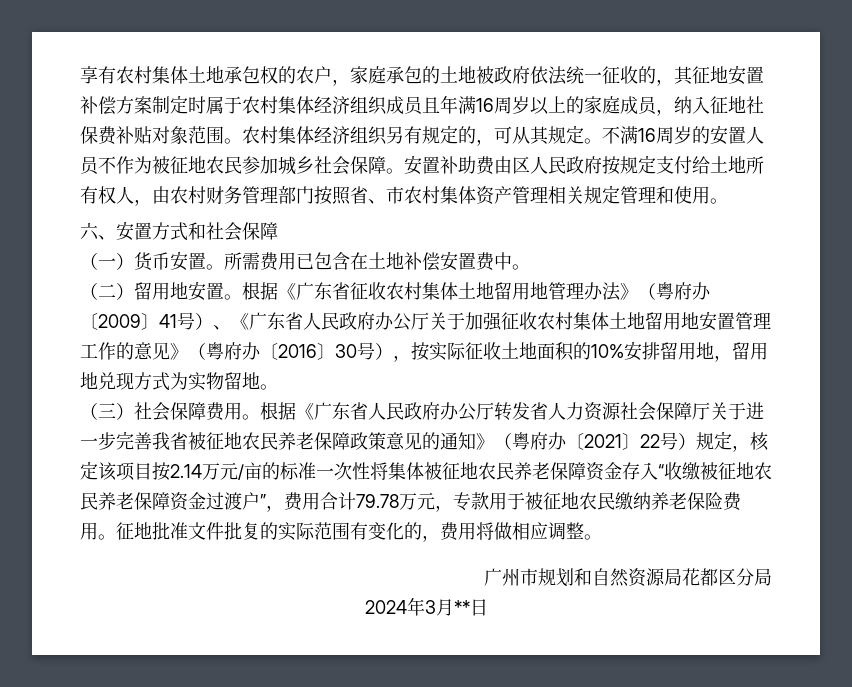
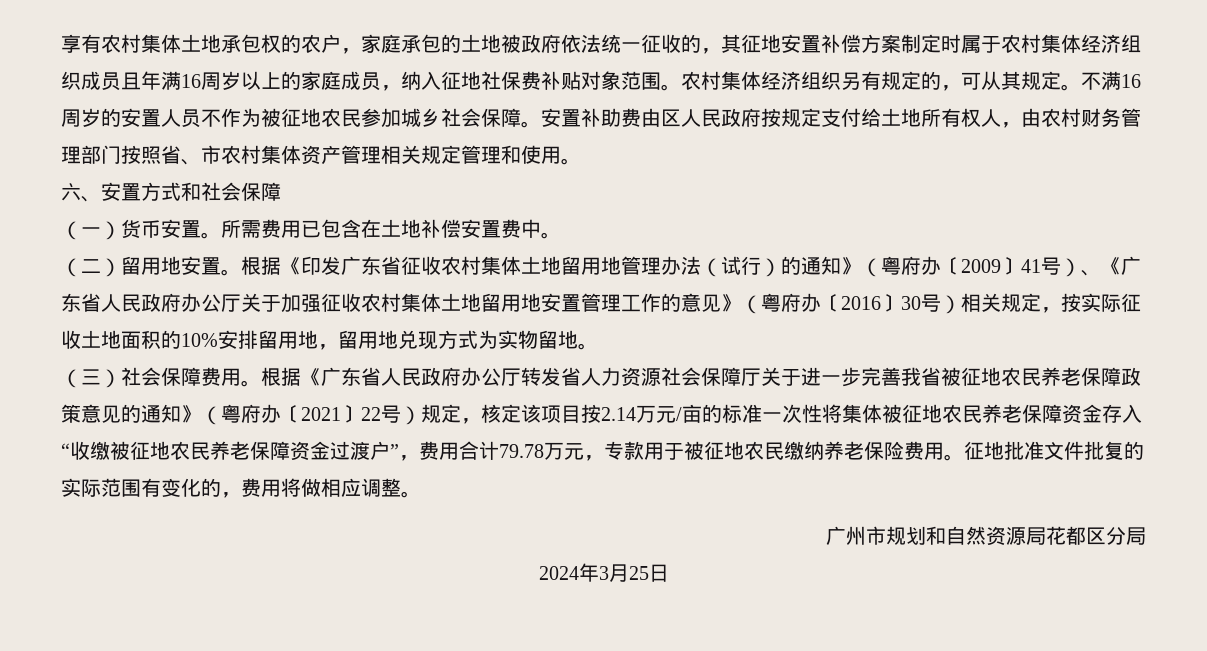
- 根据《广东省征收农村集体土地留用地管理办法》（粤府办〔2009〕41号）、《广东省人民政府办公厅关于加强征收农村集体土地留用地安置管理工作的意见》（粤府办〔2016〕30号），按实际征收土地面积的10%安排留用地，留用地兑现方式为实物留地。
+ 根据《印发广东省征收农村集体土地留用地管理办法（试行）的通知》（粤府办〔2009〕41号）、《广东省人民政府办公厅关于加强征收农村集体土地留用地安置管理工作的意见》（粤府办〔2016〕30号）相关规定，按实际征收土地面积的10%安排留用地，留用地兑现方式为实物留地。
- 2024年3月**日
+ 2024年3月25日

